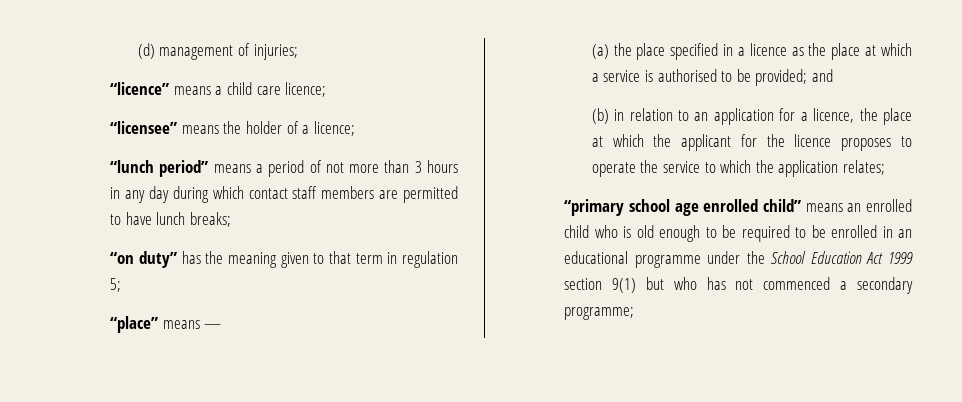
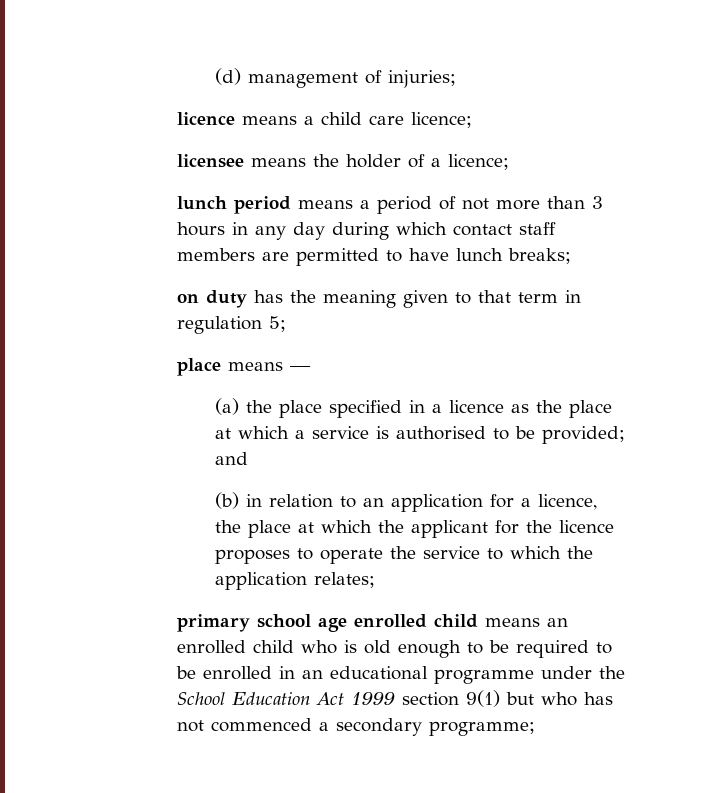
- “licence” means a child care licence;
+ licence means a child care licence;
- “licensee” means the holder of a licence;
+ licensee means the holder of a licence;
- “lunch period” means a period of not more than 3 hours in any day during which contact staff members are permitted to have lunch breaks;
+ lunch period means a period of not more than 3 hours in any day during which contact staff members are permitted to have lunch breaks;
- “on duty” has the meaning given to that term in regulation 5;
+ on duty has the meaning given to that term in regulation 5;
- “place” means —
+ place means —
- “primary school age enrolled child” means an enrolled child who is old enough to be required to be enrolled in an educational programme under the School Education Act 1999 section 9(1) but who has not commenced a secondary programme;
+ primary school age enrolled child means an enrolled child who is old enough to be required to be enrolled in an educational programme under the School Education Act 1999 section 9(1) but who has not commenced a secondary programme;

